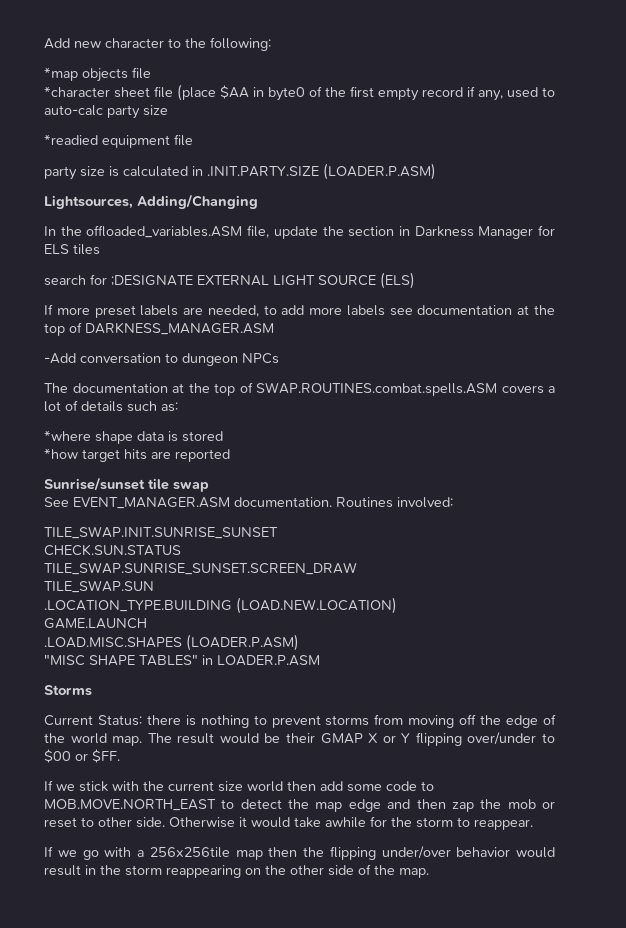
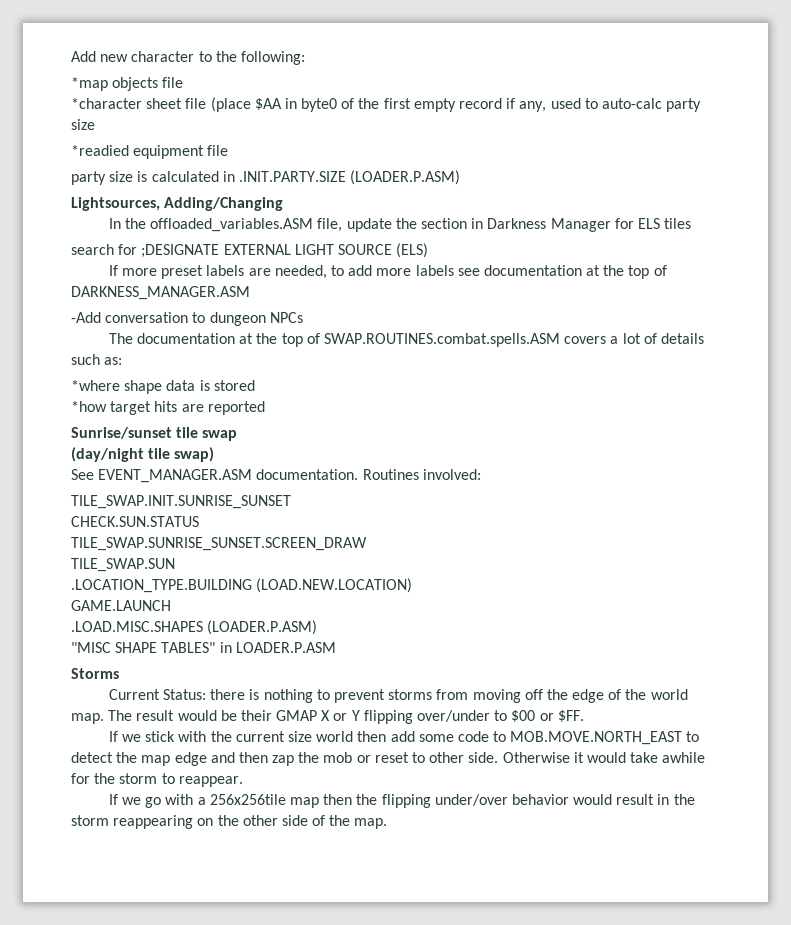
+ (day/night tile swap)

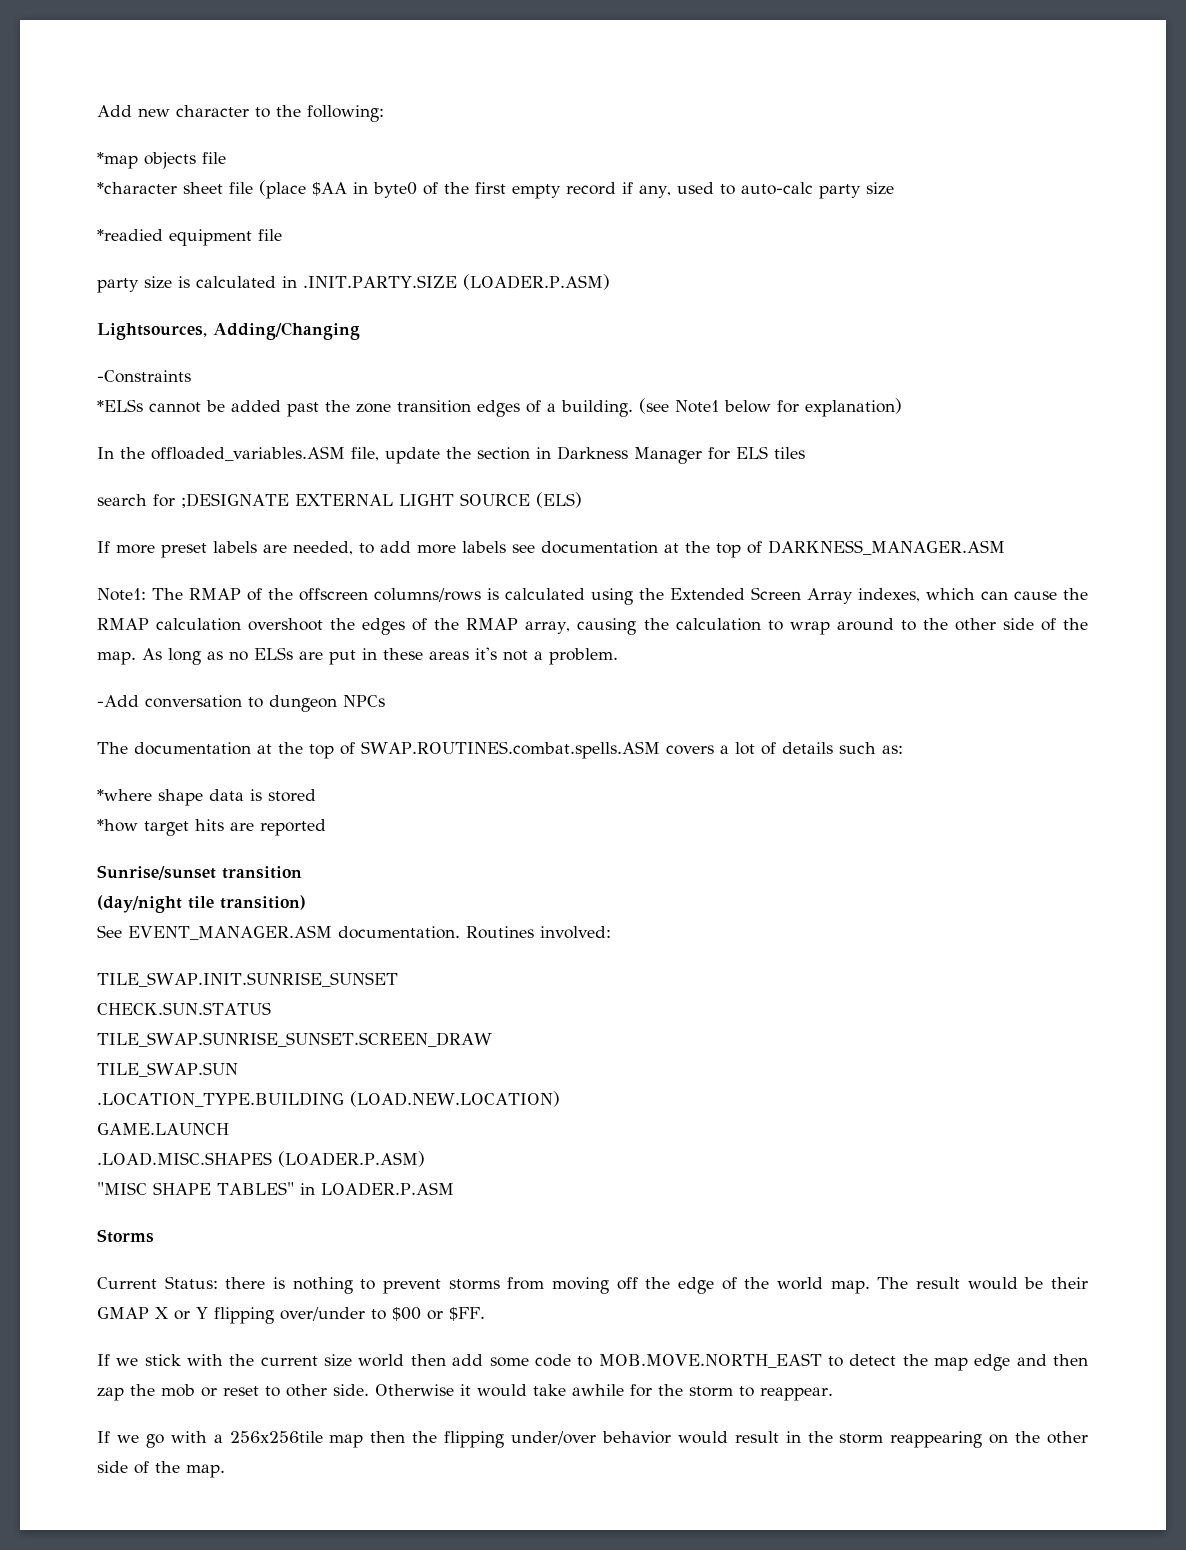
+ -Constraints
+ *ELSs cannot be added past the zone transition edges of a building. (see Note1 below for explanation)
+ Note1: The RMAP of the offscreen columns/rows is calculated using the Extended Screen Array indexes, which can cause the RMAP calculation overshoot the edges of the RMAP array, causing the calculation to wrap around to the other side of the map. As long as no ELSs are put in these areas it's not a problem.
- Sunrise/sunset tile swap
+ Sunrise/sunset transition
- (day/night tile swap)
+ (day/night tile transition)

